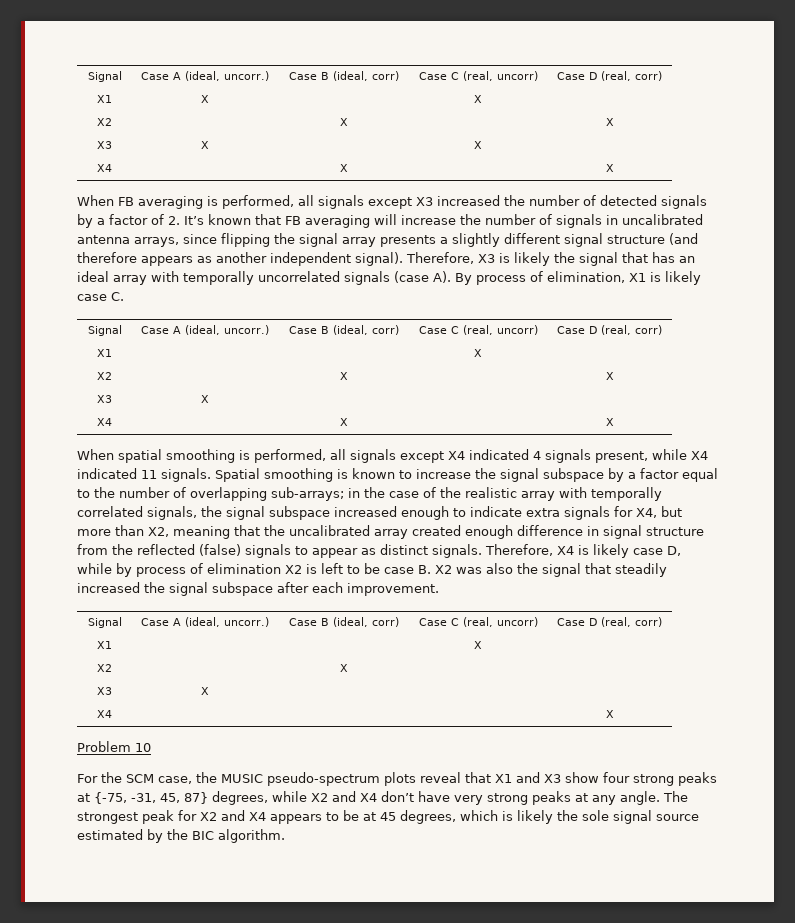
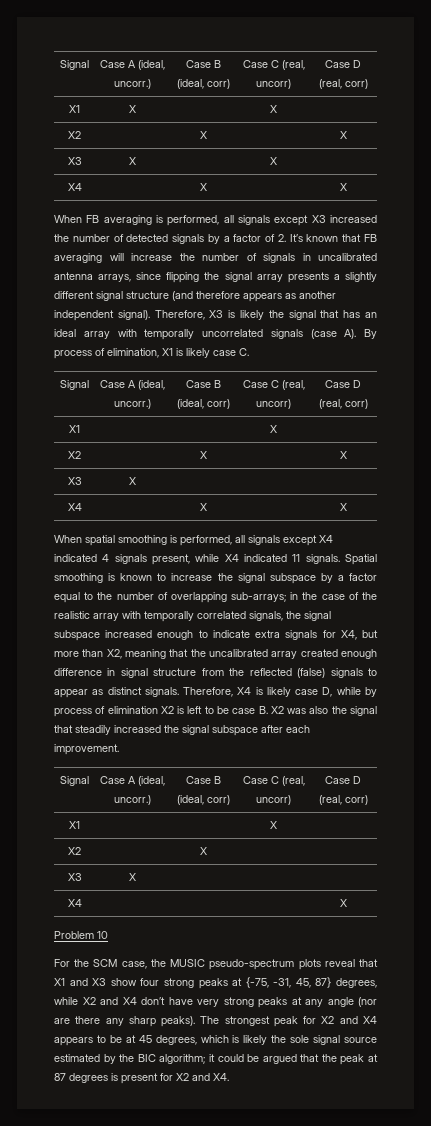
- For the SCM case, the MUSIC pseudo-spectrum plots reveal that X1 and X3 show four strong peaks at {-75, -31, 45, 87} degrees, while X2 and X4 don’t have very strong peaks at any angle.
+ For the SCM case, the MUSIC pseudo-spectrum plots reveal that X1 and X3 show four strong peaks at {-75, -31, 45, 87} degrees, while X2 and X4 don’t have very strong peaks at any angle (nor are there any sharp peaks).
- The strongest peak for X2 and X4 appears to be at 45 degrees, which is likely the sole signal source estimated by the BIC algorithm.
+ The strongest peak for X2 and X4 appears to be at 45 degrees, which is likely the sole signal source estimated by the BIC algorithm; it could be argued that the peak at 87 degrees is present for X2 and X4.

